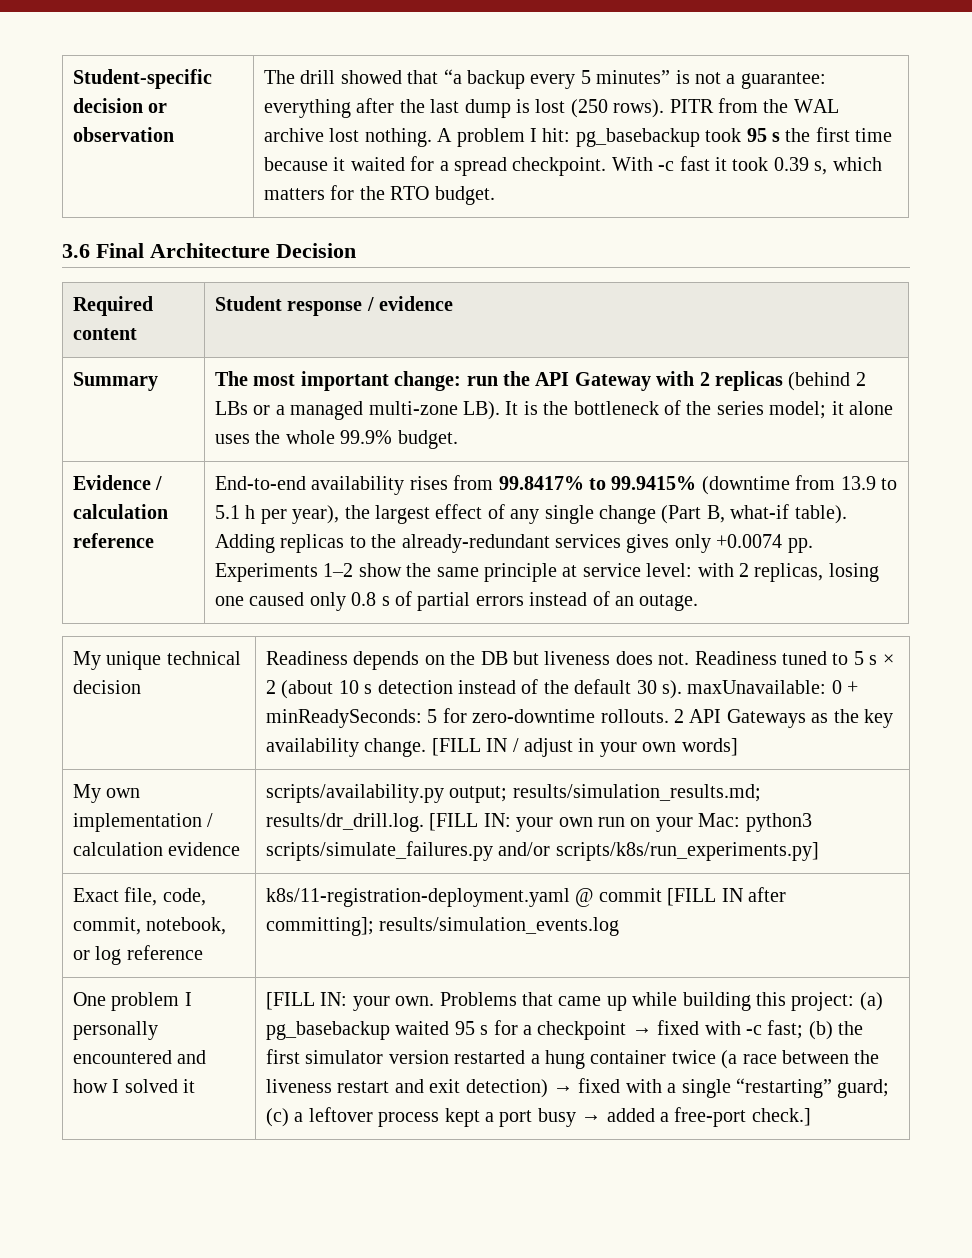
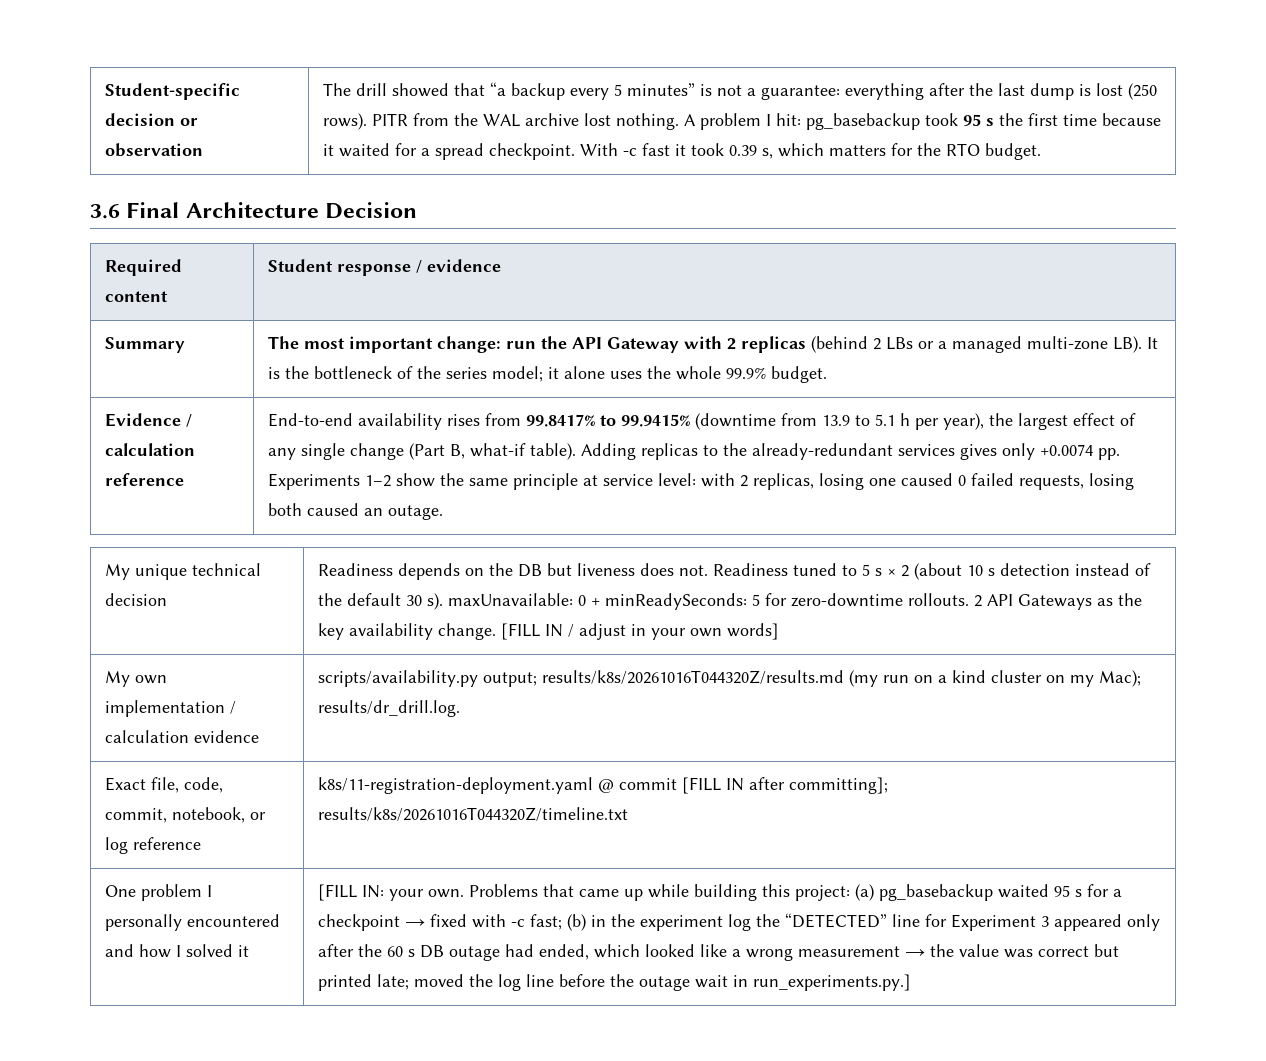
- Adding replicas to the already-redundant services gives only +0.0074 pp. Experiments 1–2 show the same principle at service level: with 2 replicas, losing one caused only 0.8 s of partial errors instead of an outage.
+ Adding replicas to the already-redundant services gives only +0.0074 pp. Experiments 1–2 show the same principle at service level: with 2 replicas, losing one caused 0 failed requests, losing both caused an outage.
- My own implementation / calculation evidence | scripts/availability.py output; results/simulation_results.md; results/dr_drill.log. [FILL IN: your own run on your Mac: python3 scripts/simulate_failures.py and/or scripts/k8s/run_experiments.py]
+ My own implementation / calculation evidence | scripts/availability.py output; results/k8s/20261016T044320Z/results.md (my run on a kind cluster on my Mac); results/dr_drill.log.
- Exact file, code, commit, notebook, or log reference | k8s/11-registration-deployment.yaml @ commit [FILL IN after committing]; results/simulation_events.log
+ Exact file, code, commit, notebook, or log reference | k8s/11-registration-deployment.yaml @ commit [FILL IN after committing]; results/k8s/20261016T044320Z/timeline.txt
- Problems that came up while building this project: (a) pg_basebackup waited 95 s for a checkpoint → fixed with -c fast; (b) the first simulator version restarted a hung container twice (a race between the liveness restart and exit detection) → fixed with a single “restarting” guard; (c) a leftover process kept a port busy → added a free-port check.]
+ Problems that came up while building this project: (a) pg_basebackup waited 95 s for a checkpoint → fixed with -c fast; (b) in the experiment log the “DETECTED” line for Experiment 3 appeared only after the 60 s DB outage had ended, which looked like a wrong measurement → the value was correct but printed late; moved the log line before the outage wait in run_experiments.py.]

